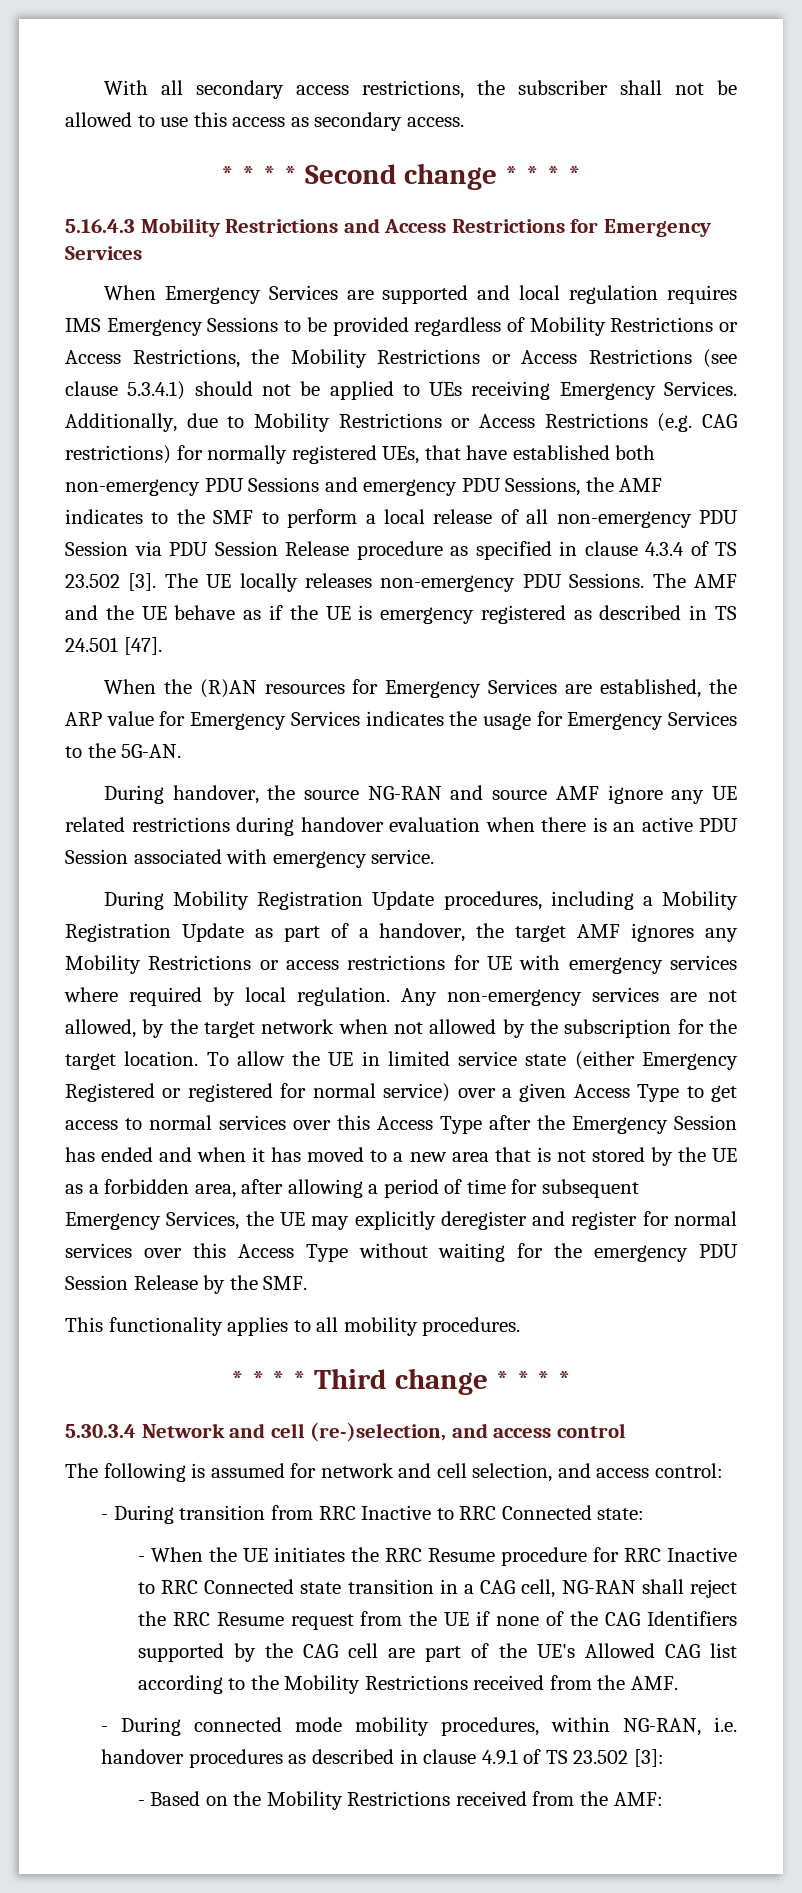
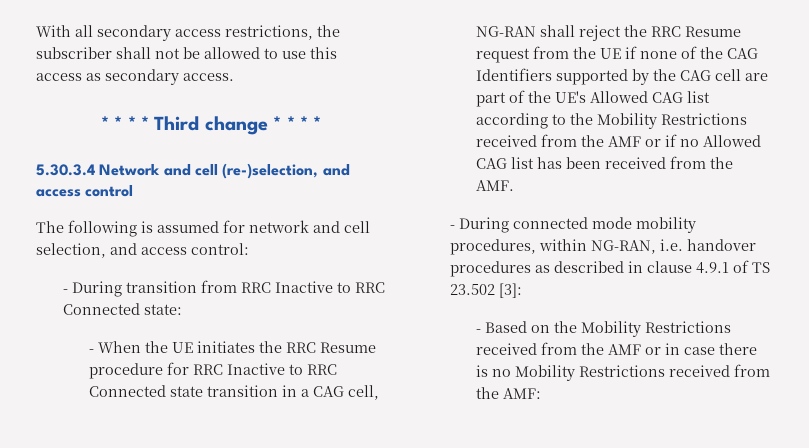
- * * * * Second change * * * *
- 5.16.4.3 Mobility Restrictions and Access Restrictions for Emergency Services
- When Emergency Services are supported and local regulation requires IMS Emergency Sessions to be provided regardless of Mobility Restrictions or Access Restrictions, the Mobility Restrictions or Access Restrictions (see clause 5.3.4.1) should not be applied to UEs receiving Emergency Services. Additionally, due to Mobility Restrictions or Access Restrictions (e.g. CAG restrictions) for normally registered UEs, that have established both non-emergency PDU Sessions and emergency PDU Sessions, the AMF indicates to the SMF to perform a local release of all non-emergency PDU Session via PDU Session Release procedure as specified in clause 4.3.4 of TS 23.502 [3]. The UE locally releases non-emergency PDU Sessions. The AMF and the UE behave as if the UE is emergency registered as described in TS 24.501 [47].
- When the (R)AN resources for Emergency Services are established, the ARP value for Emergency Services indicates the usage for Emergency Services to the 5G-AN.
- During handover, the source NG-RAN and source AMF ignore any UE related restrictions during handover evaluation when there is an active PDU Session associated with emergency service.
- During Mobility Registration Update procedures, including a Mobility Registration Update as part of a handover, the target AMF ignores any Mobility Restrictions or access restrictions for UE with emergency services where required by local regulation. Any non-emergency services are not allowed, by the target network when not allowed by the subscription for the target location. To allow the UE in limited service state (either Emergency Registered or registered for normal service) over a given Access Type to get access to normal services over this Access Type after the Emergency Session has ended and when it has moved to a new area that is not stored by the UE as a forbidden area, after allowing a period of time for subsequent Emergency Services, the UE may explicitly deregister and register for normal services over this Access Type without waiting for the emergency PDU Session Release by the SMF.
- This functionality applies to all mobility procedures.
- - When the UE initiates the RRC Resume procedure for RRC Inactive to RRC Connected state transition in a CAG cell, NG-RAN shall reject the RRC Resume request from the UE if none of the CAG Identifiers supported by the CAG cell are part of the UE's Allowed CAG list according to the Mobility Restrictions received from the AMF.
+ - When the UE initiates the RRC Resume procedure for RRC Inactive to RRC Connected state transition in a CAG cell, NG-RAN shall reject the RRC Resume request from the UE if none of the CAG Identifiers supported by the CAG cell are part of the UE's Allowed CAG list according to the Mobility Restrictions received from the AMF or if no Allowed CAG list has been received from the AMF.
- - Based on the Mobility Restrictions received from the AMF:
+ - Based on the Mobility Restrictions received from the AMF or in case there is no Mobility Restrictions received from the AMF:

